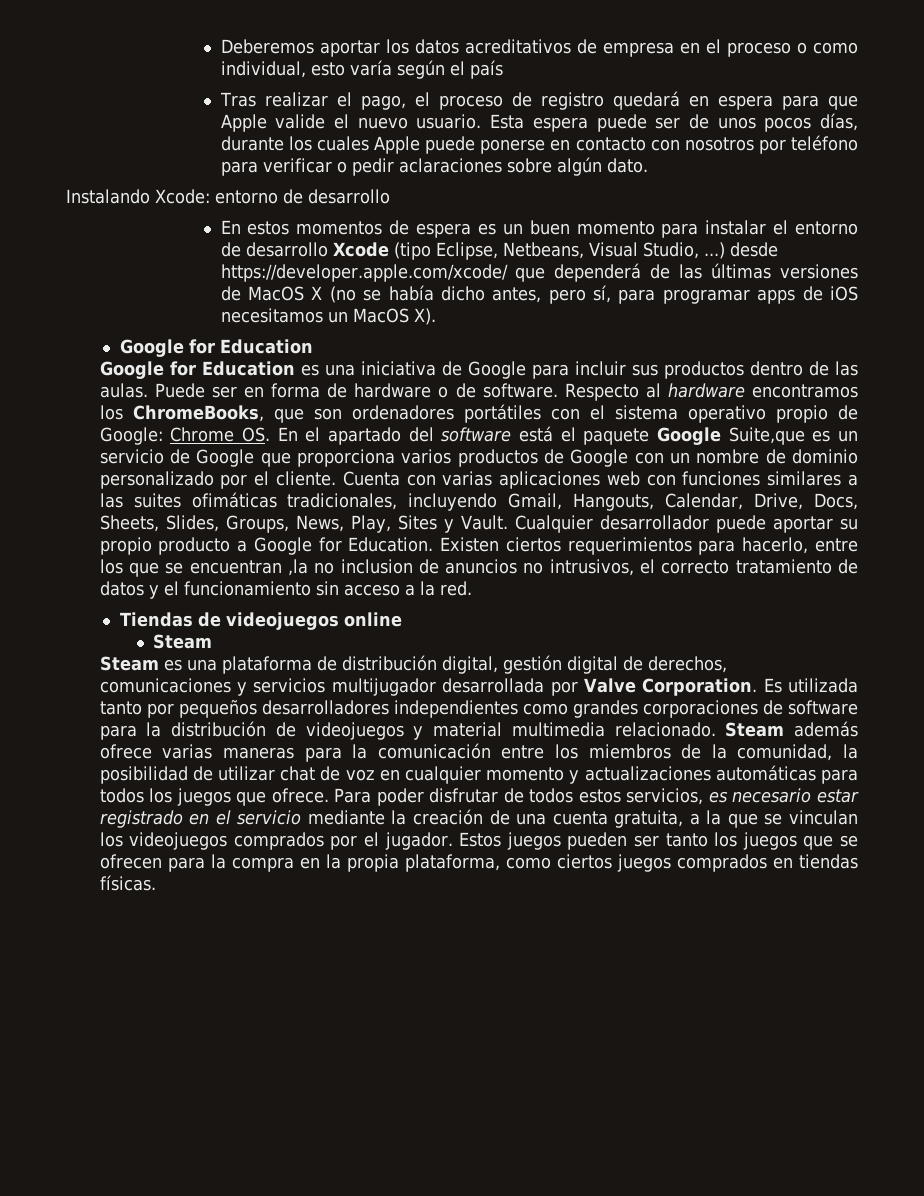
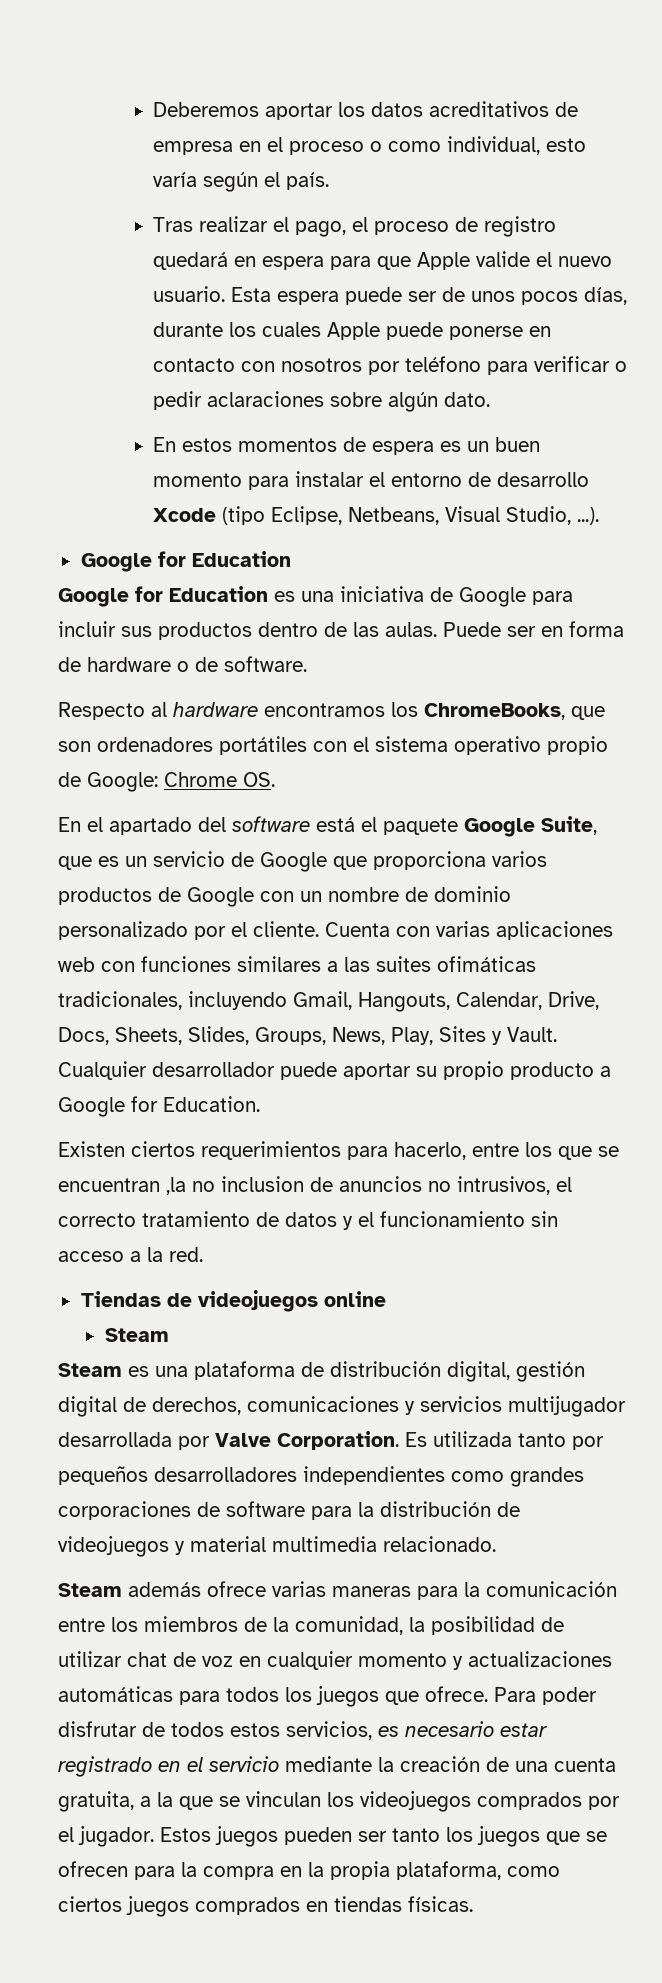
- Deberemos aportar los datos acreditativos de empresa en el proceso o como individual, esto varía según el país
+ Deberemos aportar los datos acreditativos de empresa en el proceso o como individual, esto varía según el país.
- Instalando Xcode: entorno de desarrollo
- En estos momentos de espera es un buen momento para instalar el entorno de desarrollo Xcode (tipo Eclipse, Netbeans, Visual Studio, ...) desde https://developer.apple.com/xcode/ que dependerá de las últimas versiones de MacOS X (no se había dicho antes, pero sí, para programar apps de iOS necesitamos un MacOS X).
+ En estos momentos de espera es un buen momento para instalar el entorno de desarrollo Xcode (tipo Eclipse, Netbeans, Visual Studio, ...).
- Puede ser en forma de hardware o de software. Respecto al hardware encontramos los ChromeBooks, que son ordenadores portátiles con el sistema operativo propio de Google: Chrome OS. En el apartado del software está el paquete Google Suite,que es un servicio de Google que proporciona varios productos de Google con un nombre de dominio personalizado por el cliente.
+ Puede ser en forma de hardware o de software.
+ Respecto al hardware encontramos los ChromeBooks, que son ordenadores portátiles con el sistema operativo propio de Google: Chrome OS.
+ En el apartado del software está el paquete Google Suite, que es un servicio de Google que proporciona varios productos de Google con un nombre de dominio personalizado por el cliente.
- Cualquier desarrollador puede aportar su propio producto a Google for Education. Existen ciertos requerimientos para hacerlo, entre los que se encuentran ,la no inclusion de anuncios no intrusivos, el correcto tratamiento de datos y el funcionamiento sin acceso a la red.
+ Cualquier desarrollador puede aportar su propio producto a Google for Education.
+ Existen ciertos requerimientos para hacerlo, entre los que se encuentran ,la no inclusion de anuncios no intrusivos, el correcto tratamiento de datos y el funcionamiento sin acceso a la red.
- Es utilizada tanto por pequeños desarrolladores independientes como grandes corporaciones de software para la distribución de videojuegos y material multimedia relacionado. Steam además ofrece varias maneras para la comunicación entre los miembros de la comunidad, la posibilidad de utilizar chat de voz en cualquier momento y actualizaciones automáticas para todos los juegos que ofrece.
+ Es utilizada tanto por pequeños desarrolladores independientes como grandes corporaciones de software para la distribución de videojuegos y material multimedia relacionado.
+ Steam además ofrece varias maneras para la comunicación entre los miembros de la comunidad, la posibilidad de utilizar chat de voz en cualquier momento y actualizaciones automáticas para todos los juegos que ofrece.

